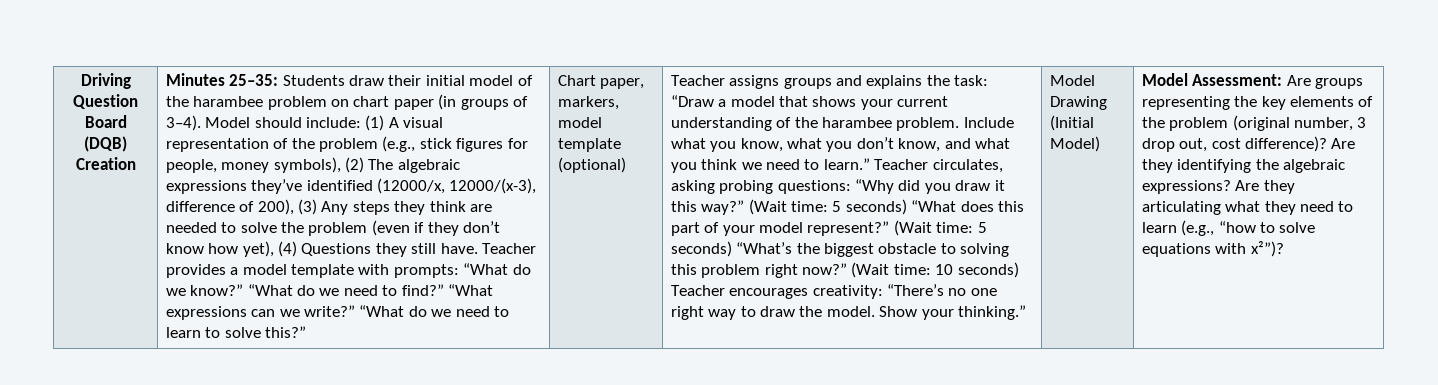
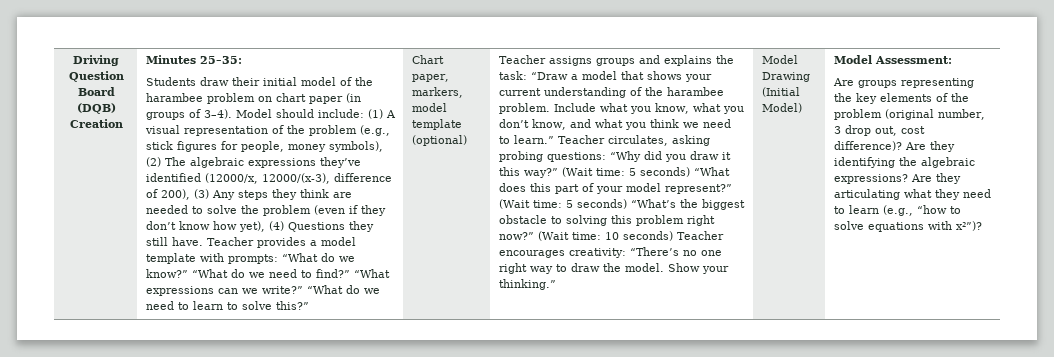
- Minutes 25–35: Students draw their initial model of the harambee problem on chart paper (in groups of 3–4).
+ Minutes 25–35:
+ Students draw their initial model of the harambee problem on chart paper (in groups of 3–4).
- Model Assessment: Are groups representing the key elements of the problem (original number, 3 drop out, cost difference)?
+ Model Assessment:
+ Are groups representing the key elements of the problem (original number, 3 drop out, cost difference)?

